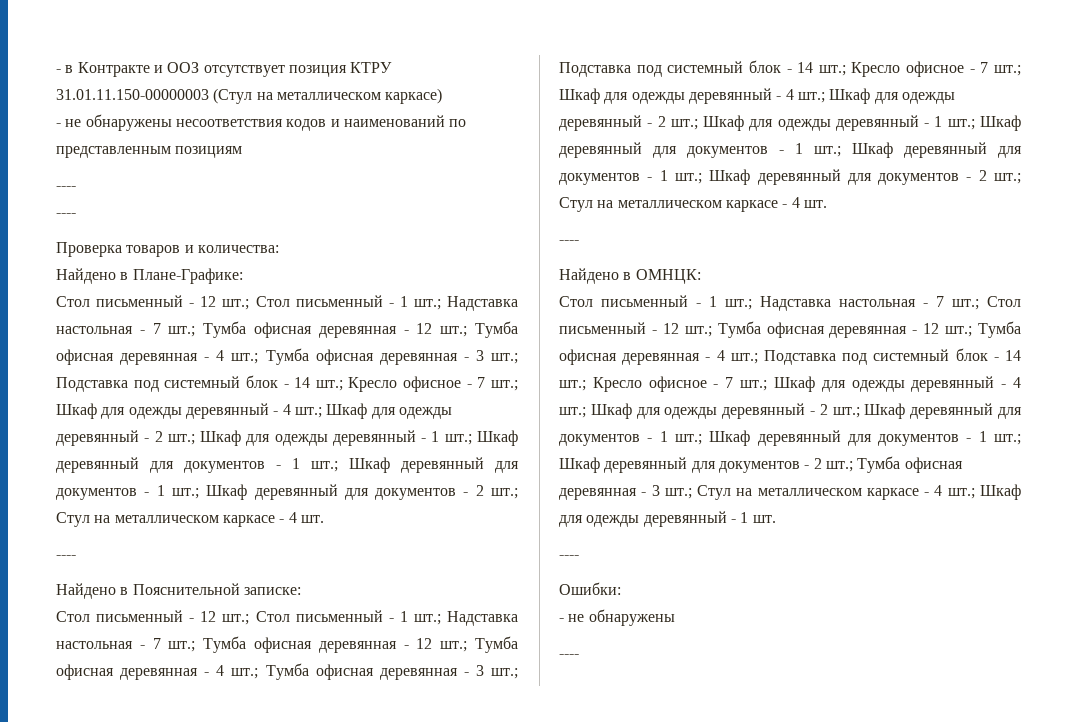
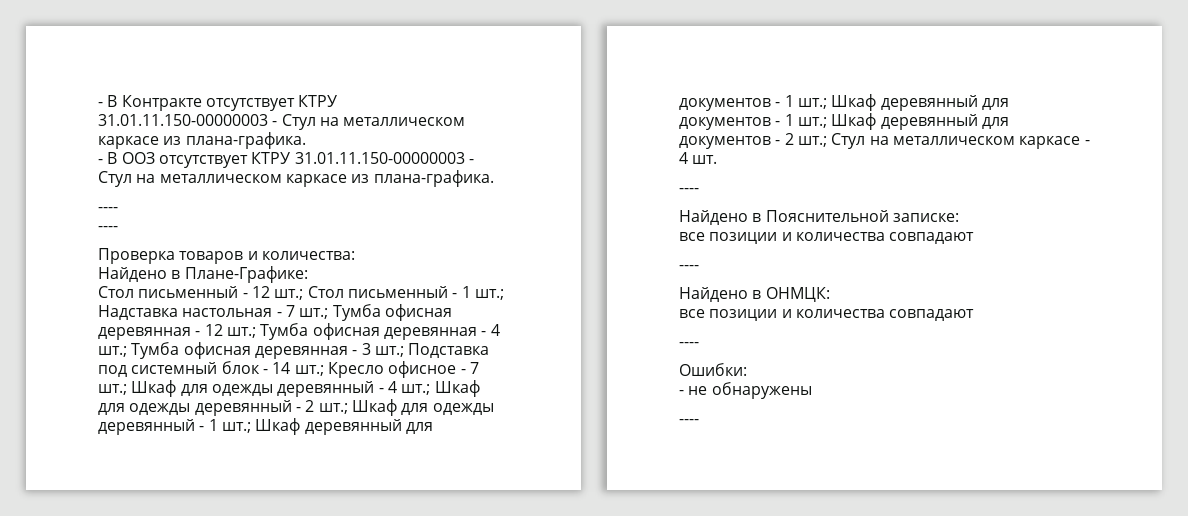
- - в Контракте и ООЗ отсутствует позиция КТРУ 31.01.11.150-00000003 (Стул на металлическом каркасе)
- - не обнаружены несоответствия кодов и наименований по представленным позициям
+ - В Контракте отсутствует КТРУ 31.01.11.150-00000003 - Стул на металлическом каркасе из плана-графика.
+ - В ООЗ отсутствует КТРУ 31.01.11.150-00000003 - Стул на металлическом каркасе из плана-графика.
  Найдено в Пояснительной записке:
- Стол письменный - 12 шт.; Стол письменный - 1 шт.; Надставка настольная - 7 шт.; Тумба офисная деревянная - 12 шт.; Тумба офисная деревянная - 4 шт.; Тумба офисная деревянная - 3 шт.; Подставка под системный блок - 14 шт.; Кресло офисное - 7 шт.; Шкаф для одежды деревянный - 4 шт.; Шкаф для одежды деревянный - 2 шт.; Шкаф для одежды деревянный - 1 шт.; Шкаф деревянный для документов - 1 шт.; Шкаф деревянный для документов - 1 шт.; Шкаф деревянный для документов - 2 шт.; Стул на металлическом каркасе - 4 шт.
+ все позиции и количества совпадают
  ----
- Найдено в ОМНЦК:
- Стол письменный - 1 шт.; Надставка настольная - 7 шт.; Стол письменный - 12 шт.; Тумба офисная деревянная - 12 шт.; Тумба офисная деревянная - 4 шт.; Подставка под системный блок - 14 шт.; Кресло офисное - 7 шт.; Шкаф для одежды деревянный - 4 шт.; Шкаф для одежды деревянный - 2 шт.; Шкаф деревянный для документов - 1 шт.; Шкаф деревянный для документов - 1 шт.; Шкаф деревянный для документов - 2 шт.; Тумба офисная деревянная - 3 шт.; Стул на металлическом каркасе - 4 шт.; Шкаф для одежды деревянный - 1 шт.
+ Найдено в ОНМЦК:
+ все позиции и количества совпадают

